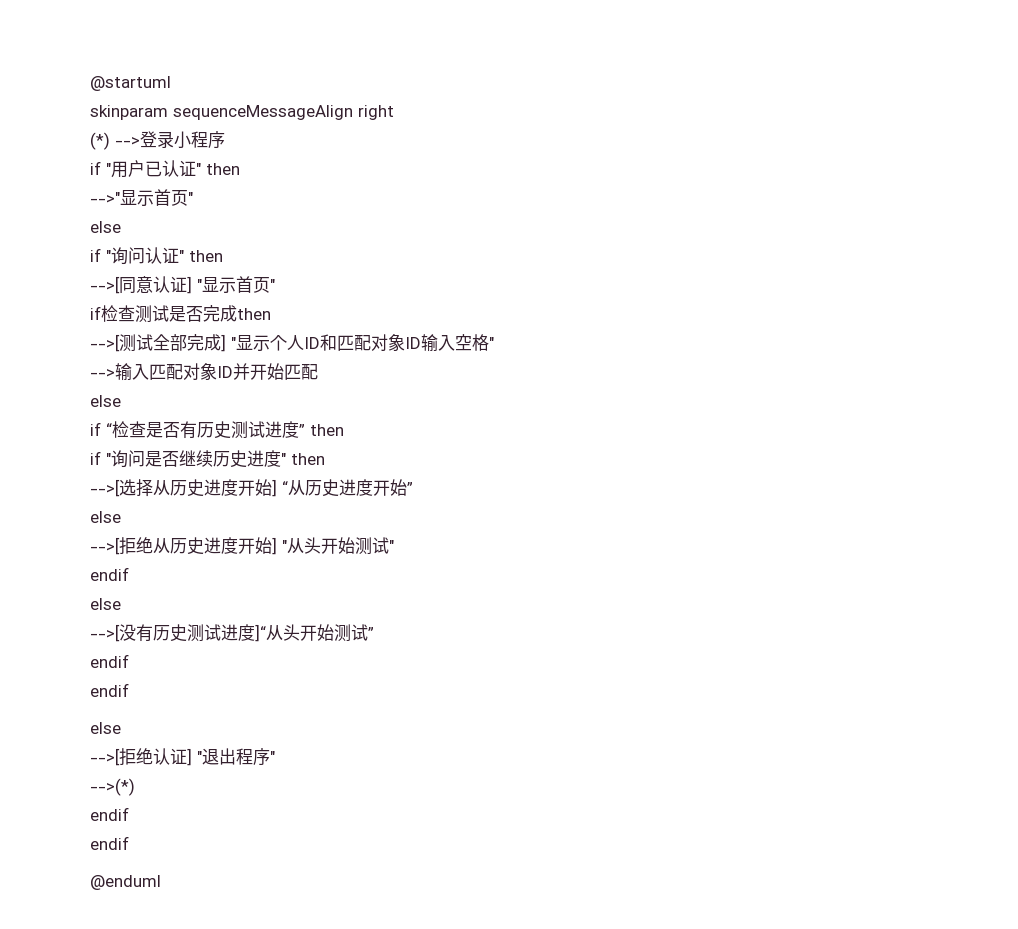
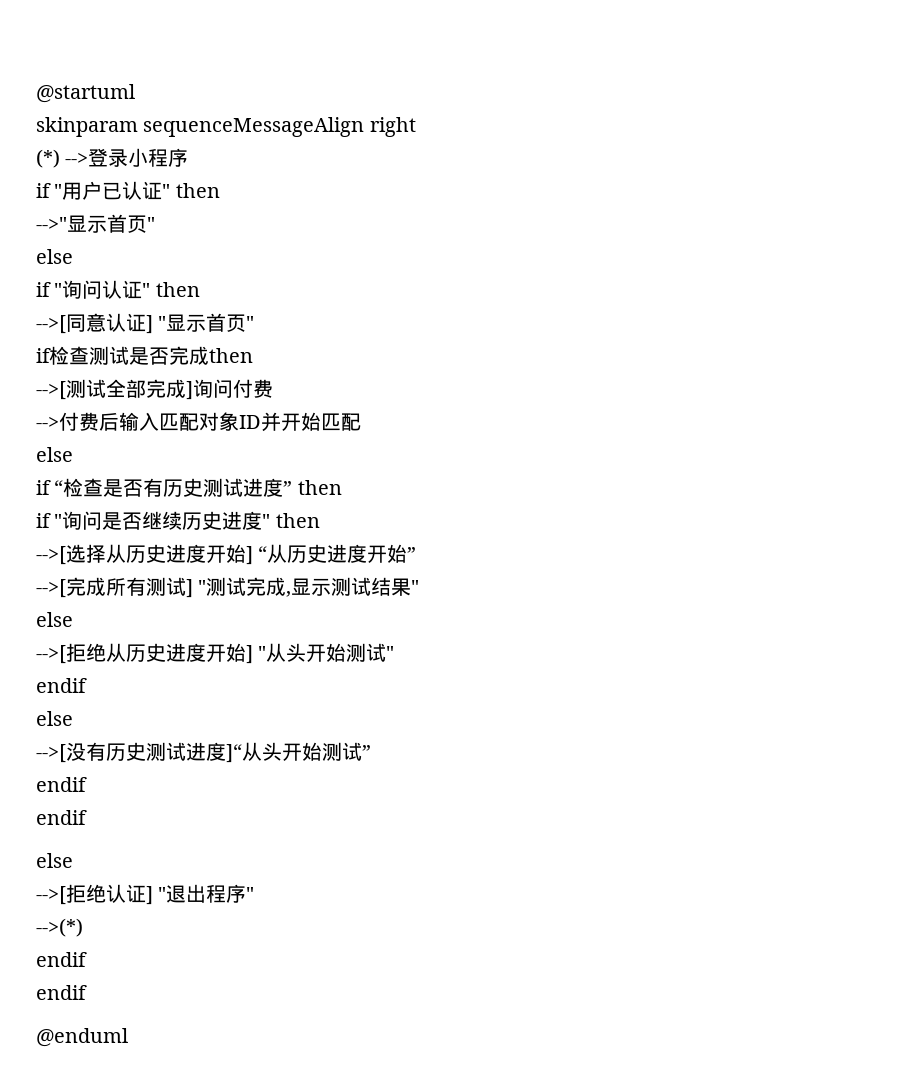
- -->[测试全部完成] "显示个人ID和匹配对象ID输入空格"
- -->输入匹配对象ID并开始匹配
+ -->[测试全部完成]询问付费
+ -->付费后输入匹配对象ID并开始匹配
+ -->[完成所有测试] "测试完成,显示测试结果"

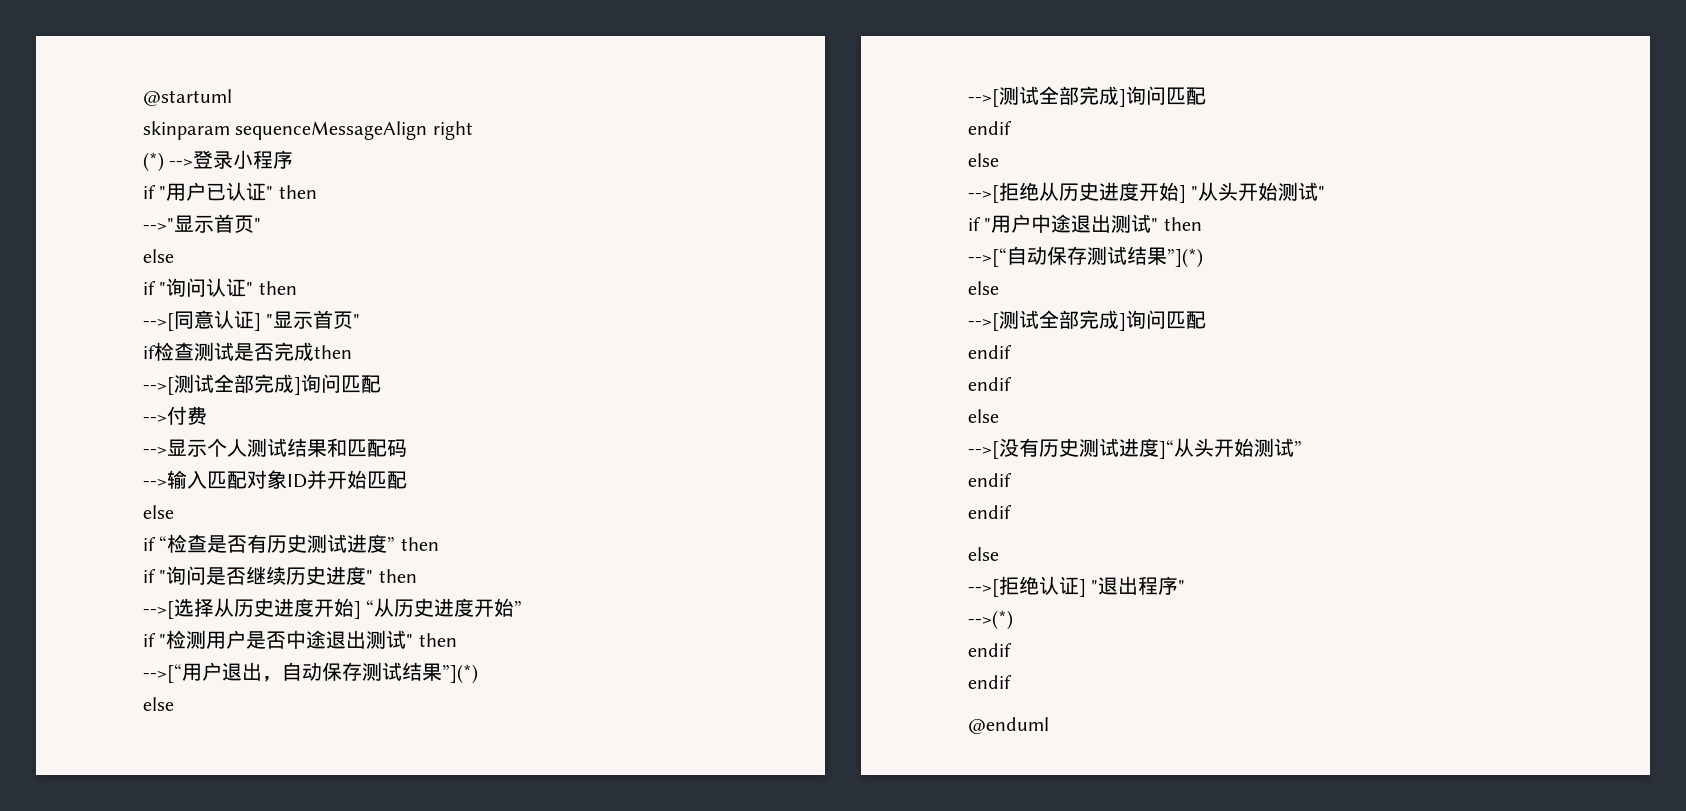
  if检查测试是否完成then
- -->[测试全部完成]询问付费
+ -->[测试全部完成]询问匹配
+ -->付费
- -->付费后输入匹配对象ID并开始匹配
+ -->显示个人测试结果和匹配码
+ -->输入匹配对象ID并开始匹配
- -->[完成所有测试] "测试完成,显示测试结果"
+ if "检测用户是否中途退出测试" then
+ -->[“用户退出，自动保存测试结果”](*)
+ else
+ -->[测试全部完成]询问匹配
+ endif
+ if "用户中途退出测试" then
+ -->[“自动保存测试结果”](*)
+ else
+ -->[测试全部完成]询问匹配
+ endif

